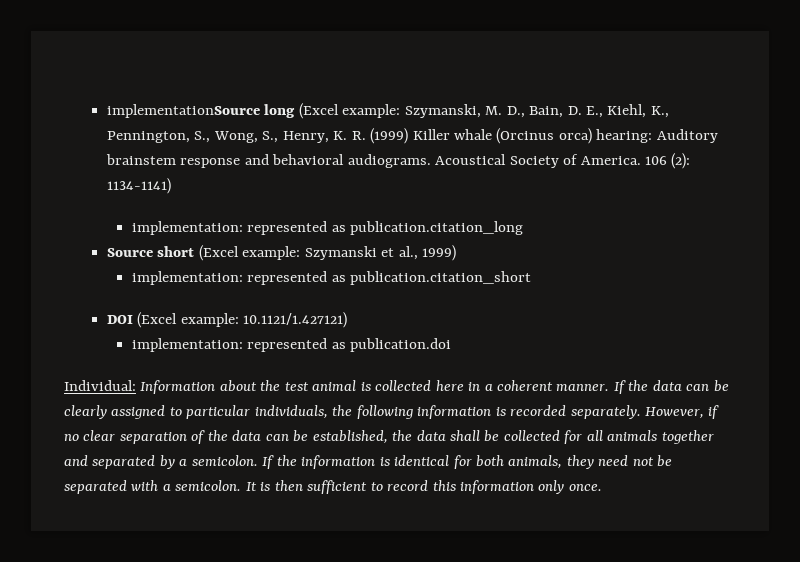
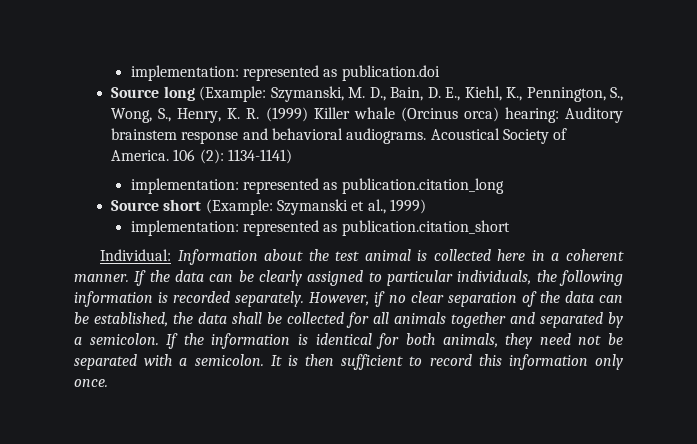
- implementationSource long (Excel example: Szymanski, M. D., Bain, D. E., Kiehl, K., Pennington, S., Wong, S., Henry, K. R. (1999) Killer whale (Orcinus orca) hearing: Auditory brainstem response and behavioral audiograms.
+ implementation: represented as publication.doi
+ Source long (Example: Szymanski, M. D., Bain, D. E., Kiehl, K., Pennington, S., Wong, S., Henry, K. R. (1999) Killer whale (Orcinus orca) hearing: Auditory brainstem response and behavioral audiograms.
- Source short (Excel example: Szymanski et al., 1999)
+ Source short (Example: Szymanski et al., 1999)
- DOI (Excel example: 10.1121/1.427121)
- implementation: represented as publication.doi

